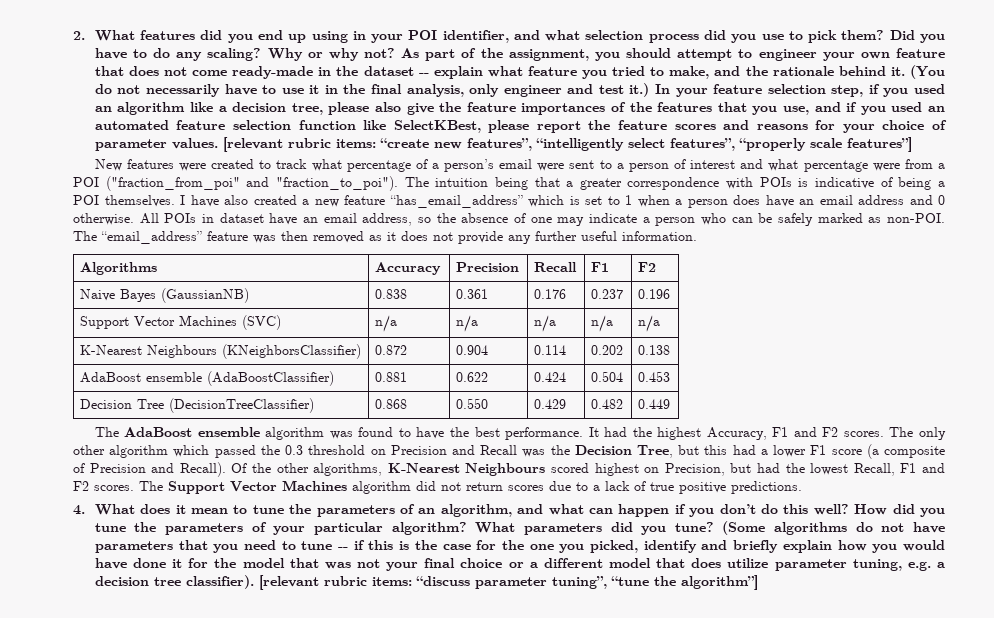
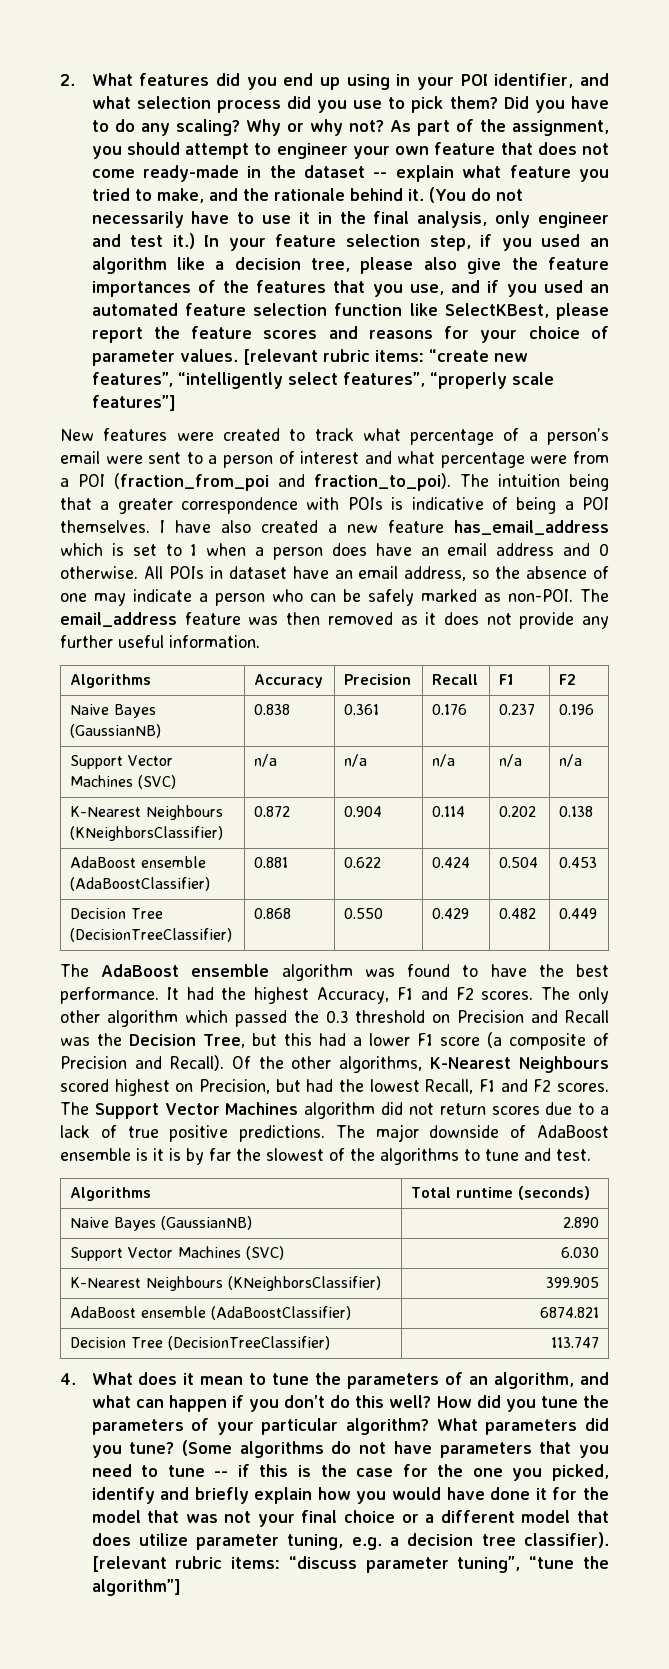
- New features were created to track what percentage of a person’s email were sent to a person of interest and what percentage were from a POI ("fraction_from_poi" and "fraction_to_poi").
+ New features were created to track what percentage of a person’s email were sent to a person of interest and what percentage were from a POI (fraction_from_poi and fraction_to_poi).
- I have also created a new feature “has_email_address” which is set to 1 when a person does have an email address and 0 otherwise.
+ I have also created a new feature has_email_address which is set to 1 when a person does have an email address and 0 otherwise.
- The “email_address” feature was then removed as it does not provide any further useful information.
+ The email_address feature was then removed as it does not provide any further useful information.
+ The major downside of AdaBoost ensemble is it is by far the slowest of the algorithms to tune and test.
+ Algorithms | Total runtime (seconds)
+ Naive Bayes (GaussianNB) | 2.890
+ Support Vector Machines (SVC) | 6.030
+ K-Nearest Neighbours (KNeighborsClassifier) | 399.905
+ AdaBoost ensemble (AdaBoostClassifier) | 6874.821
+ Decision Tree (DecisionTreeClassifier) | 113.747

